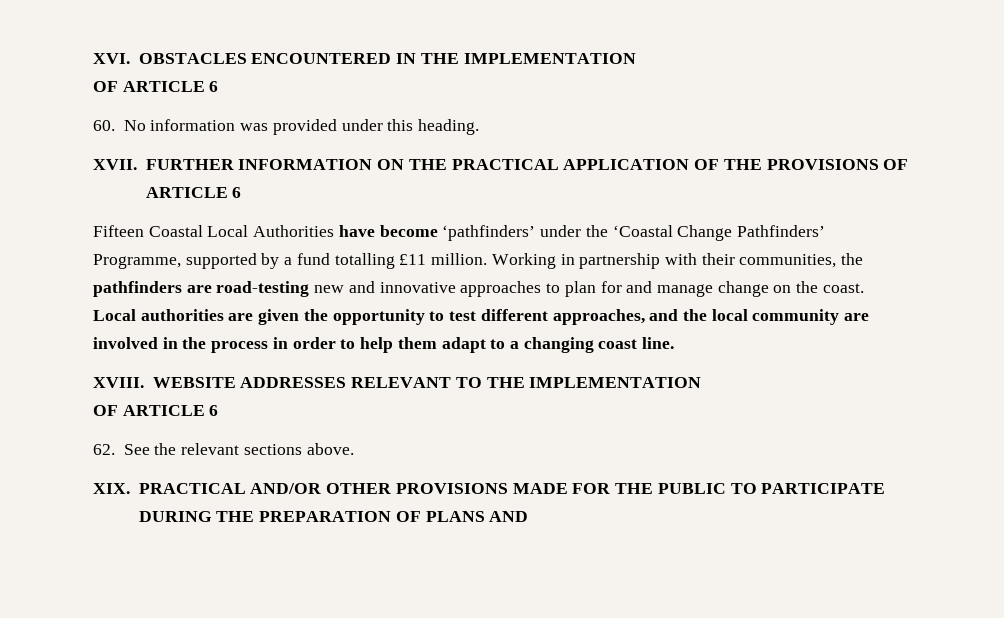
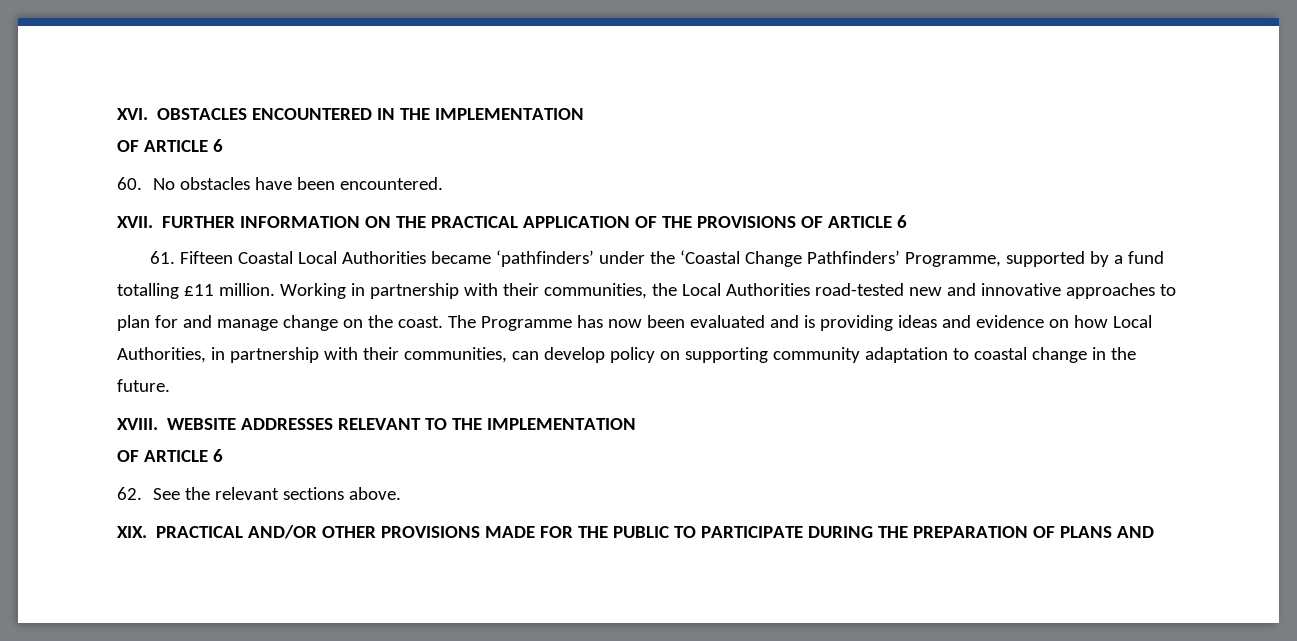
- 60. No information was provided under this heading.
+ 60. No obstacles have been encountered.
- Fifteen Coastal Local Authorities have become ‘pathfinders’ under the ‘Coastal Change Pathfinders’ Programme, supported by a fund totalling £11 million.
+ 61. Fifteen Coastal Local Authorities became ‘pathfinders’ under the ‘Coastal Change Pathfinders’ Programme, supported by a fund totalling £11 million.
- Working in partnership with their communities, the pathfinders are road-testing new and innovative approaches to plan for and manage change on the coast.
+ Working in partnership with their communities, the Local Authorities road-tested new and innovative approaches to plan for and manage change on the coast.
- Local authorities are given the opportunity to test different approaches, and the local community are involved in the process in order to help them adapt to a changing coast line.
+ The Programme has now been evaluated and is providing ideas and evidence on how Local Authorities, in partnership with their communities, can develop policy on supporting community adaptation to coastal change in the future.

